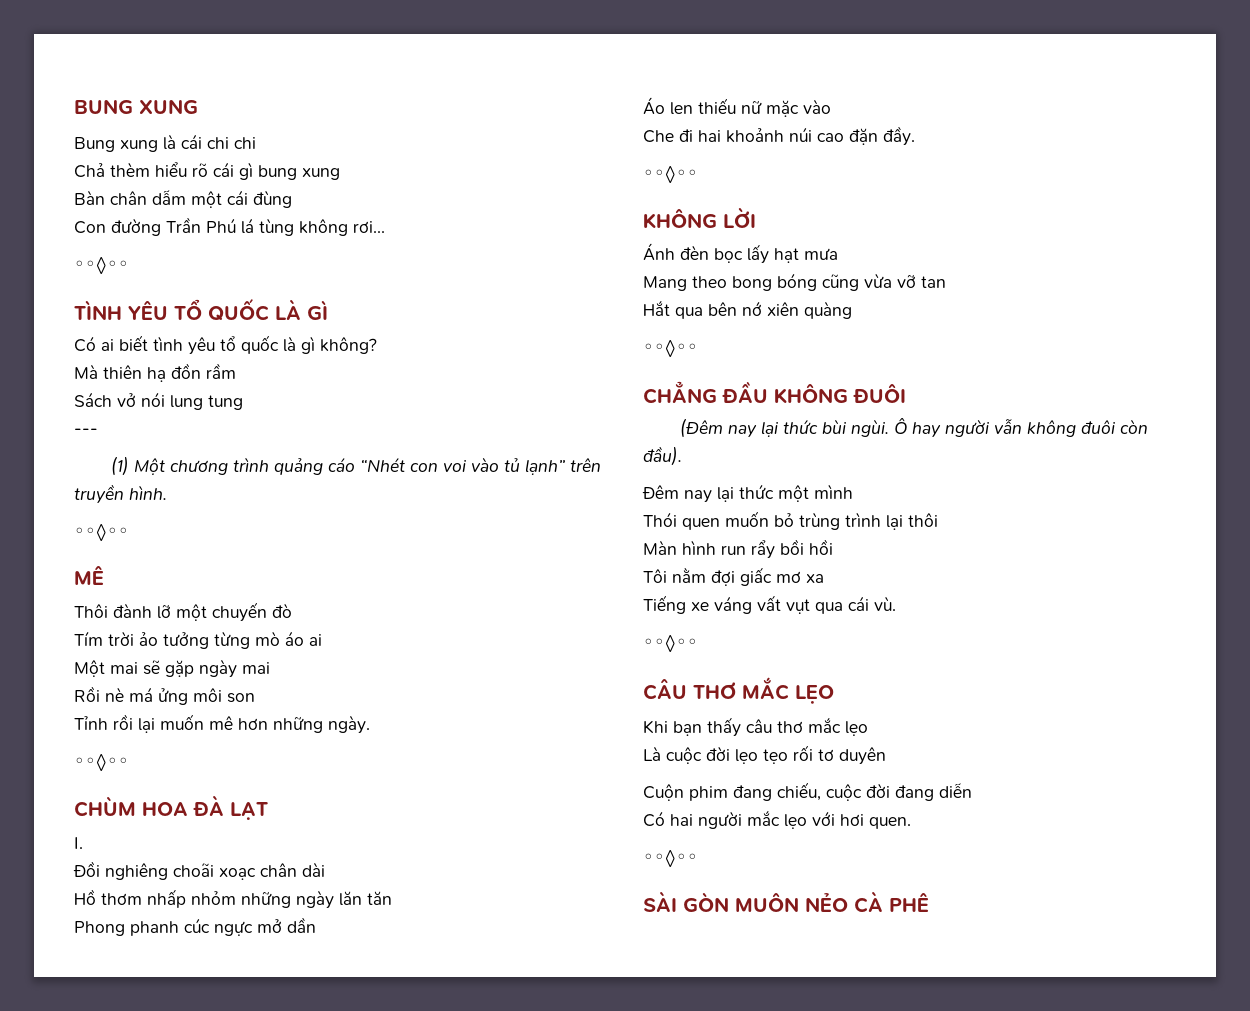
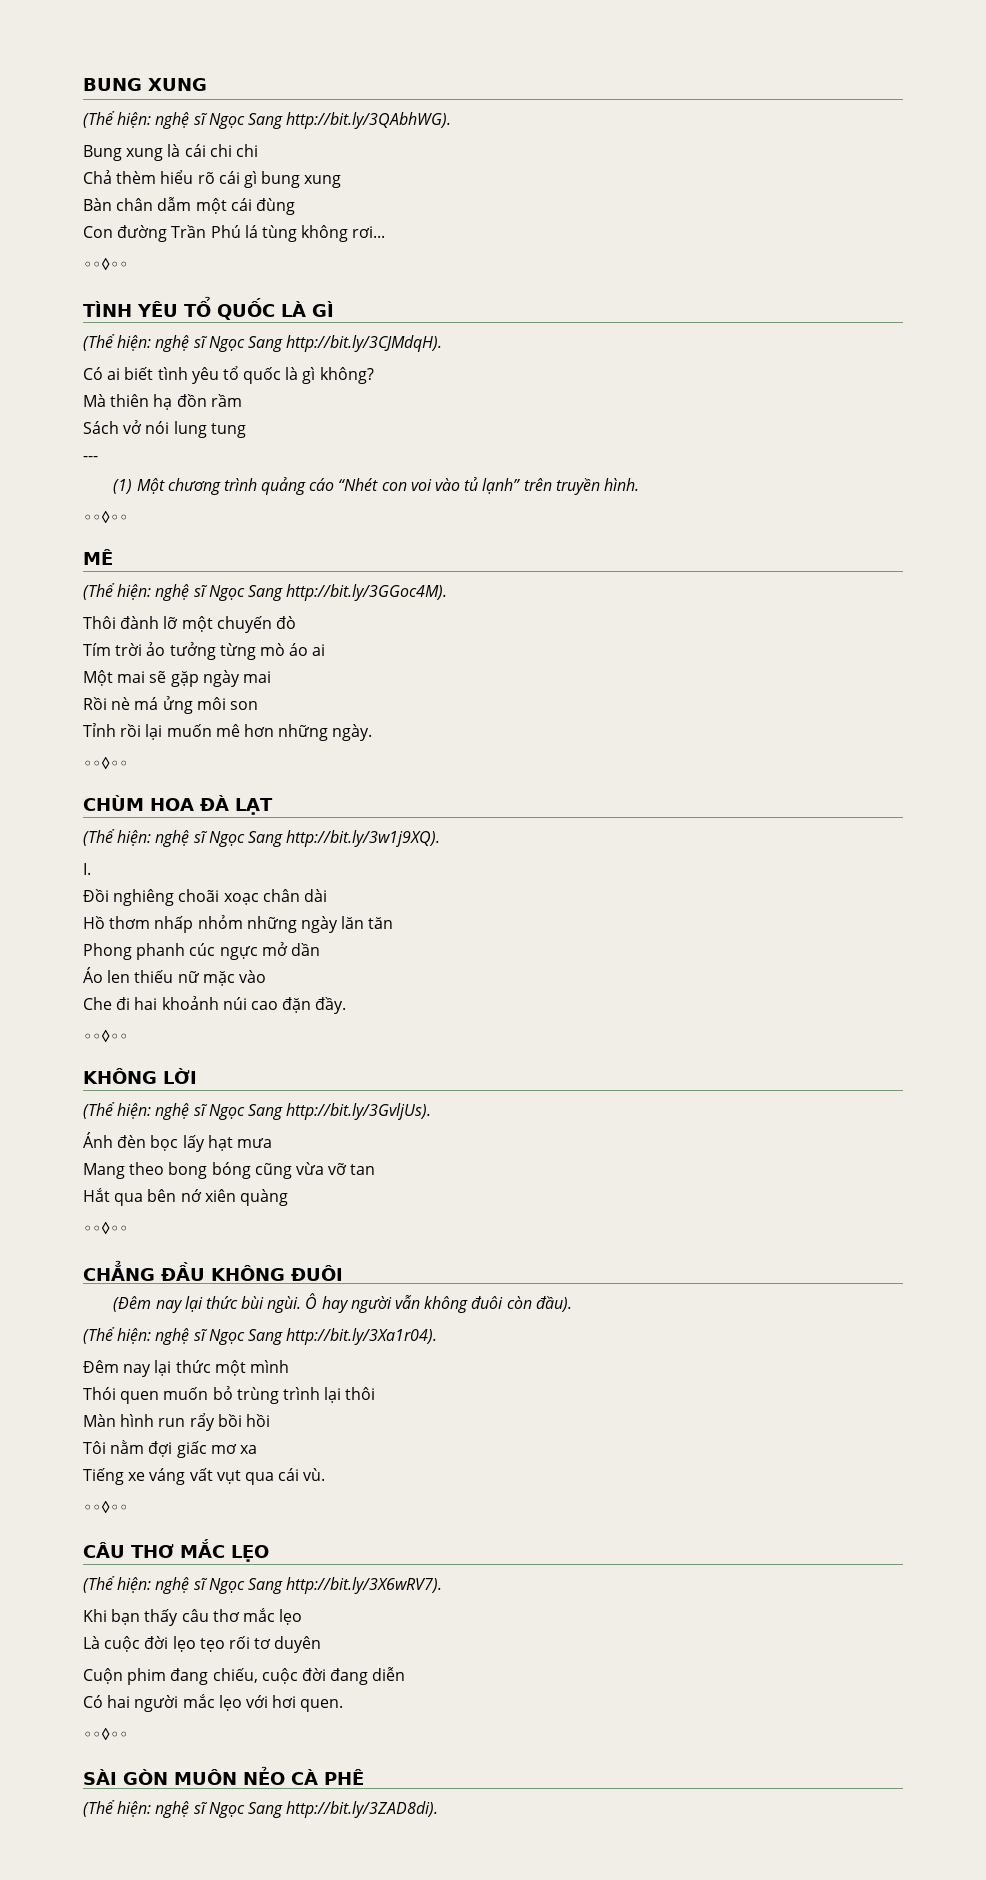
+ (Thể hiện: nghệ sĩ Ngọc Sang http://bit.ly/3QAbhWG).
+ (Thể hiện: nghệ sĩ Ngọc Sang http://bit.ly/3CJMdqH).
+ (Thể hiện: nghệ sĩ Ngọc Sang http://bit.ly/3GGoc4M).
+ (Thể hiện: nghệ sĩ Ngọc Sang http://bit.ly/3w1j9XQ).
+ (Thể hiện: nghệ sĩ Ngọc Sang http://bit.ly/3GvljUs).
+ (Thể hiện: nghệ sĩ Ngọc Sang http://bit.ly/3Xa1r04).
+ (Thể hiện: nghệ sĩ Ngọc Sang http://bit.ly/3X6wRV7).
+ (Thể hiện: nghệ sĩ Ngọc Sang http://bit.ly/3ZAD8di).

